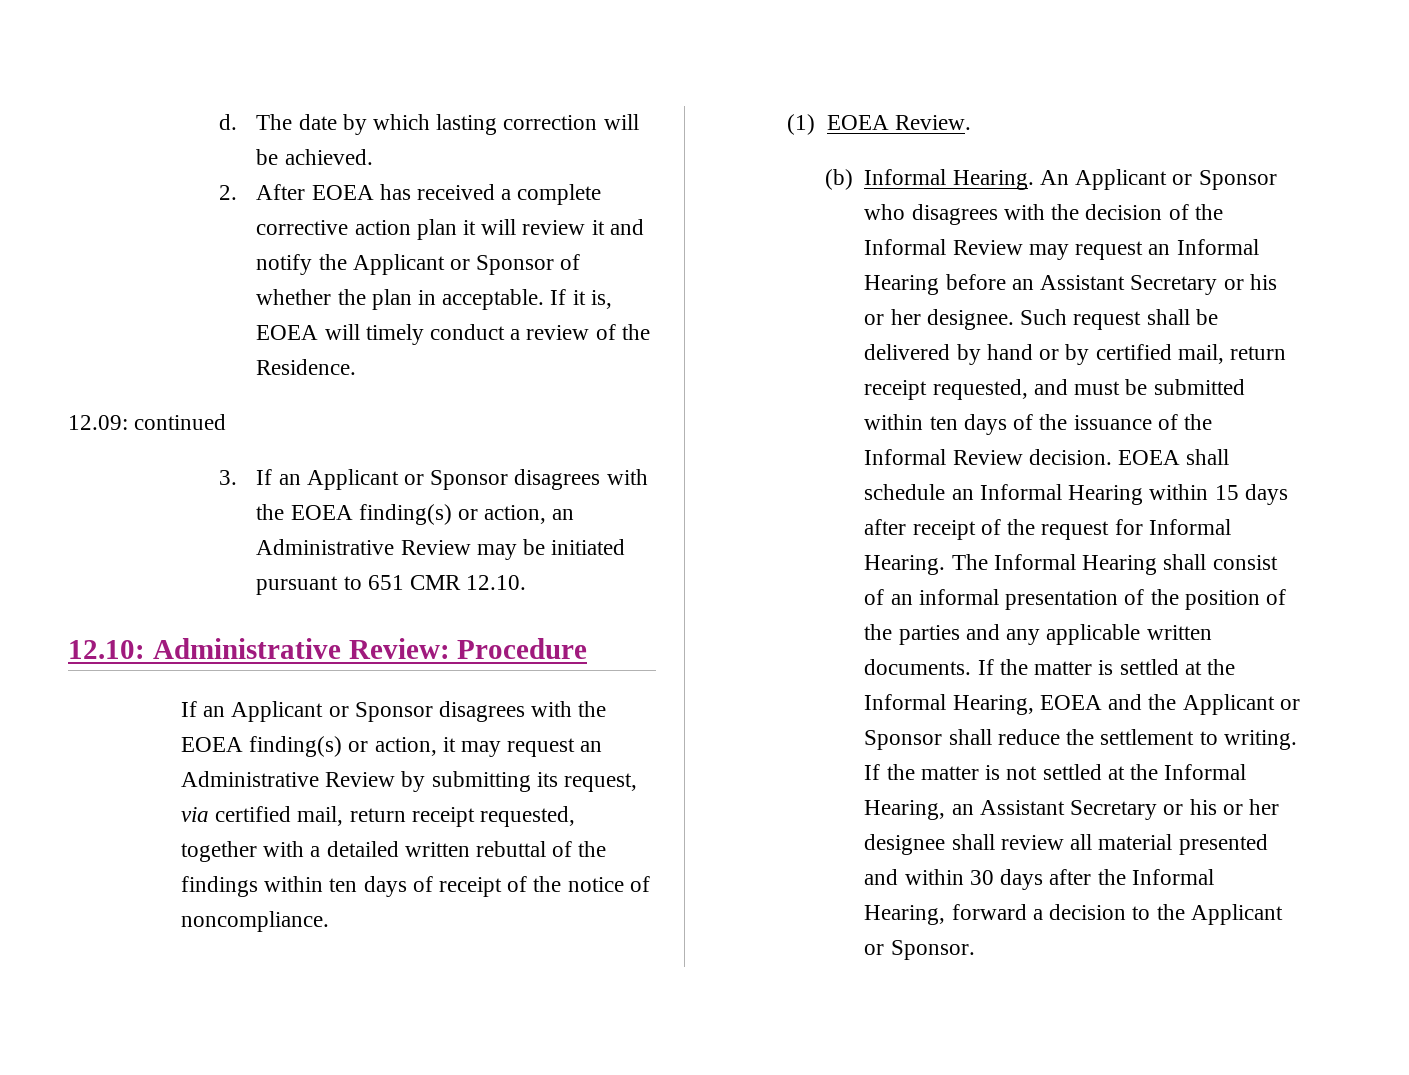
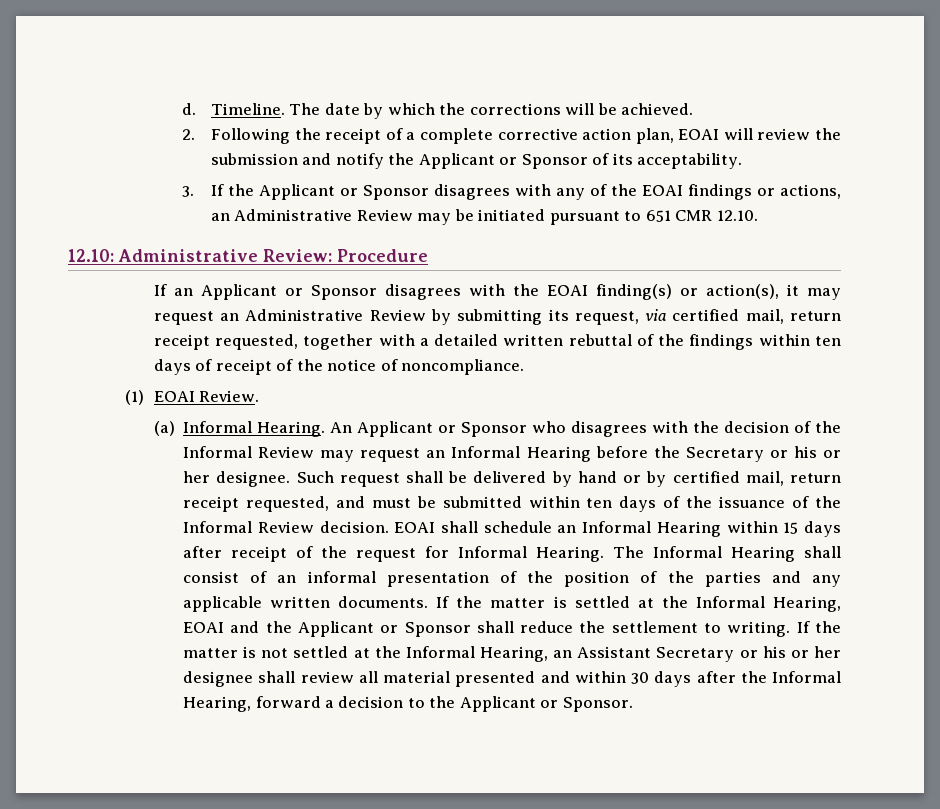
+ Timeline.
- The date by which lasting correction will be achieved.
+ The date by which the corrections will be achieved.
- 2. After EOEA has received a complete corrective action plan it will review it and notify the Applicant or Sponsor of whether the plan in acceptable. If it is, EOEA will timely conduct a review of the Residence.
- 12.09: continued
+ 2. Following the receipt of a complete corrective action plan, EOAI will review the submission and notify the Applicant or Sponsor of its acceptability.
- 3. If an Applicant or Sponsor disagrees with the EOEA finding(s) or action, an Administrative Review may be initiated pursuant to 651 CMR 12.10.
+ 3. If the Applicant or Sponsor disagrees with any of the EOAI findings or actions, an Administrative Review may be initiated pursuant to 651 CMR 12.10.
- If an Applicant or Sponsor disagrees with the EOEA finding(s) or action, it may request an Administrative Review by submitting its request, via certified mail, return receipt requested, together with a detailed written rebuttal of the findings within ten days of receipt of the notice of noncompliance.
+ If an Applicant or Sponsor disagrees with the EOAI finding(s) or action(s), it may request an Administrative Review by submitting its request, via certified mail, return receipt requested, together with a detailed written rebuttal of the findings within ten days of receipt of the notice of noncompliance.
- (1) EOEA Review.
+ (1) EOAI Review.
- (b) Informal Hearing.
+ (a) Informal Hearing.
- An Applicant or Sponsor who disagrees with the decision of the Informal Review may request an Informal Hearing before an Assistant Secretary or his or her designee.
+ An Applicant or Sponsor who disagrees with the decision of the Informal Review may request an Informal Hearing before the Secretary or his or her designee.
- EOEA shall schedule an Informal Hearing within 15 days after receipt of the request for Informal Hearing.
+ EOAI shall schedule an Informal Hearing within 15 days after receipt of the request for Informal Hearing.
- If the matter is settled at the Informal Hearing, EOEA and the Applicant or Sponsor shall reduce the settlement to writing.
+ If the matter is settled at the Informal Hearing, EOAI and the Applicant or Sponsor shall reduce the settlement to writing.

